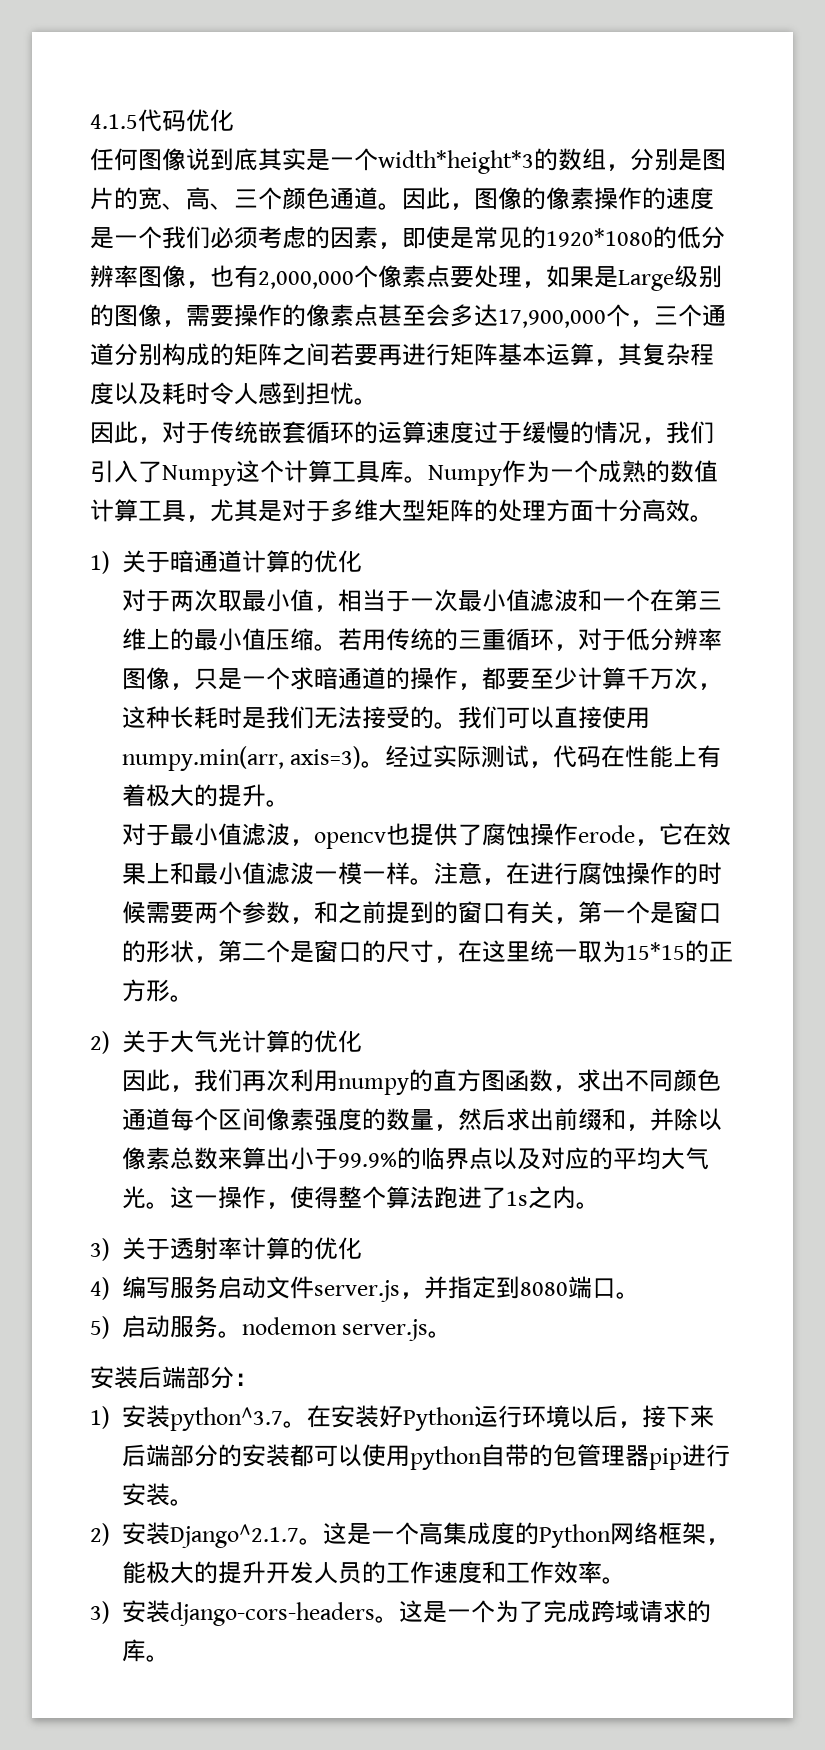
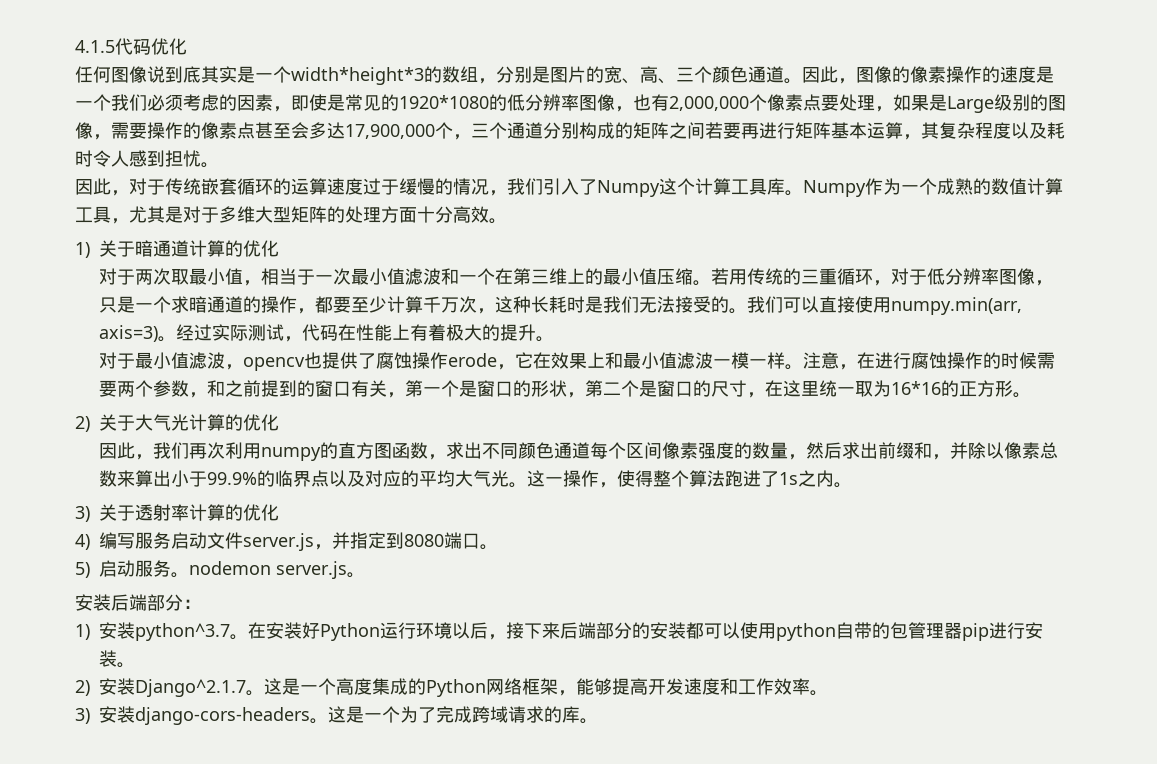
- 注意，在进行腐蚀操作的时候需要两个参数，和之前提到的窗口有关，第一个是窗口的形状，第二个是窗口的尺寸，在这里统一取为15*15的正方形。
+ 注意，在进行腐蚀操作的时候需要两个参数，和之前提到的窗口有关，第一个是窗口的形状，第二个是窗口的尺寸，在这里统一取为16*16的正方形。
- 这是一个高集成度的Python网络框架，能极大的提升开发人员的工作速度和工作效率。
+ 这是一个高度集成的Python网络框架，能够提高开发速度和工作效率。

